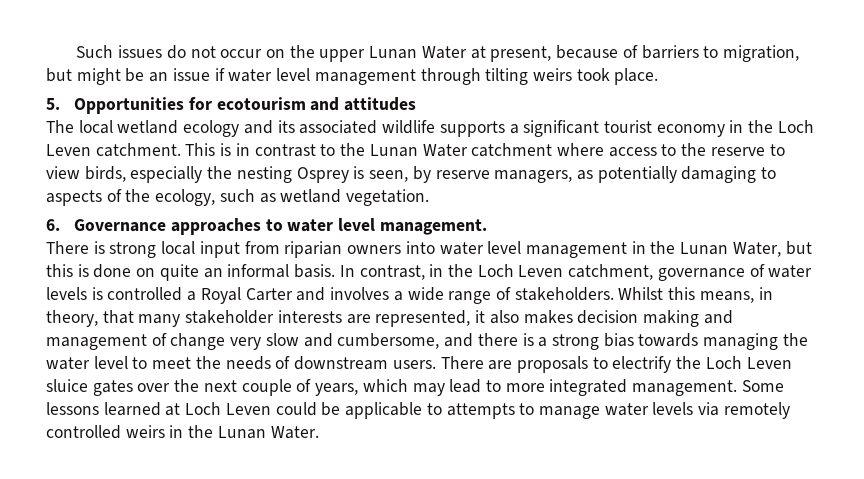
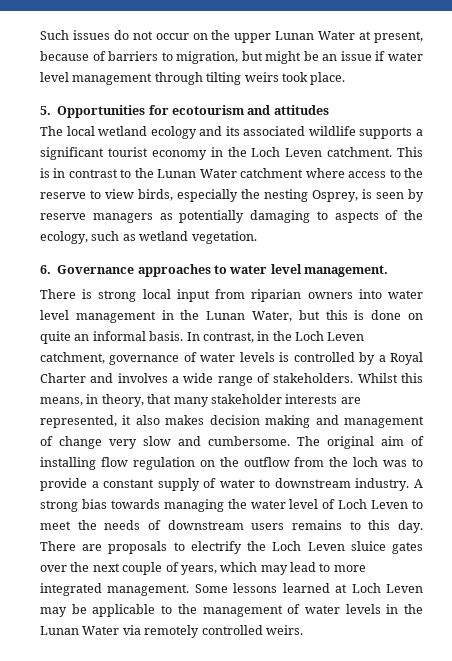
- This is in contrast to the Lunan Water catchment where access to the reserve to view birds, especially the nesting Osprey is seen, by reserve managers, as potentially damaging to aspects of the ecology, such as wetland vegetation.
+ This is in contrast to the Lunan Water catchment where access to the reserve to view birds, especially the nesting Osprey, is seen by reserve managers as potentially damaging to aspects of the ecology, such as wetland vegetation.
- In contrast, in the Loch Leven catchment, governance of water levels is controlled a Royal Carter and involves a wide range of stakeholders.
+ In contrast, in the Loch Leven catchment, governance of water levels is controlled by a Royal Charter and involves a wide range of stakeholders.
- Whilst this means, in theory, that many stakeholder interests are represented, it also makes decision making and management of change very slow and cumbersome, and there is a strong bias towards managing the water level to meet the needs of downstream users.
+ Whilst this means, in theory, that many stakeholder interests are represented, it also makes decision making and management of change very slow and cumbersome. The original aim of installing flow regulation on the outflow from the loch was to provide a constant supply of water to downstream industry. A strong bias towards managing the water level of Loch Leven to meet the needs of downstream users remains to this day.
- Some lessons learned at Loch Leven could be applicable to attempts to manage water levels via remotely controlled weirs in the Lunan Water.
+ Some lessons learned at Loch Leven may be applicable to the management of water levels in the Lunan Water via remotely controlled weirs.

